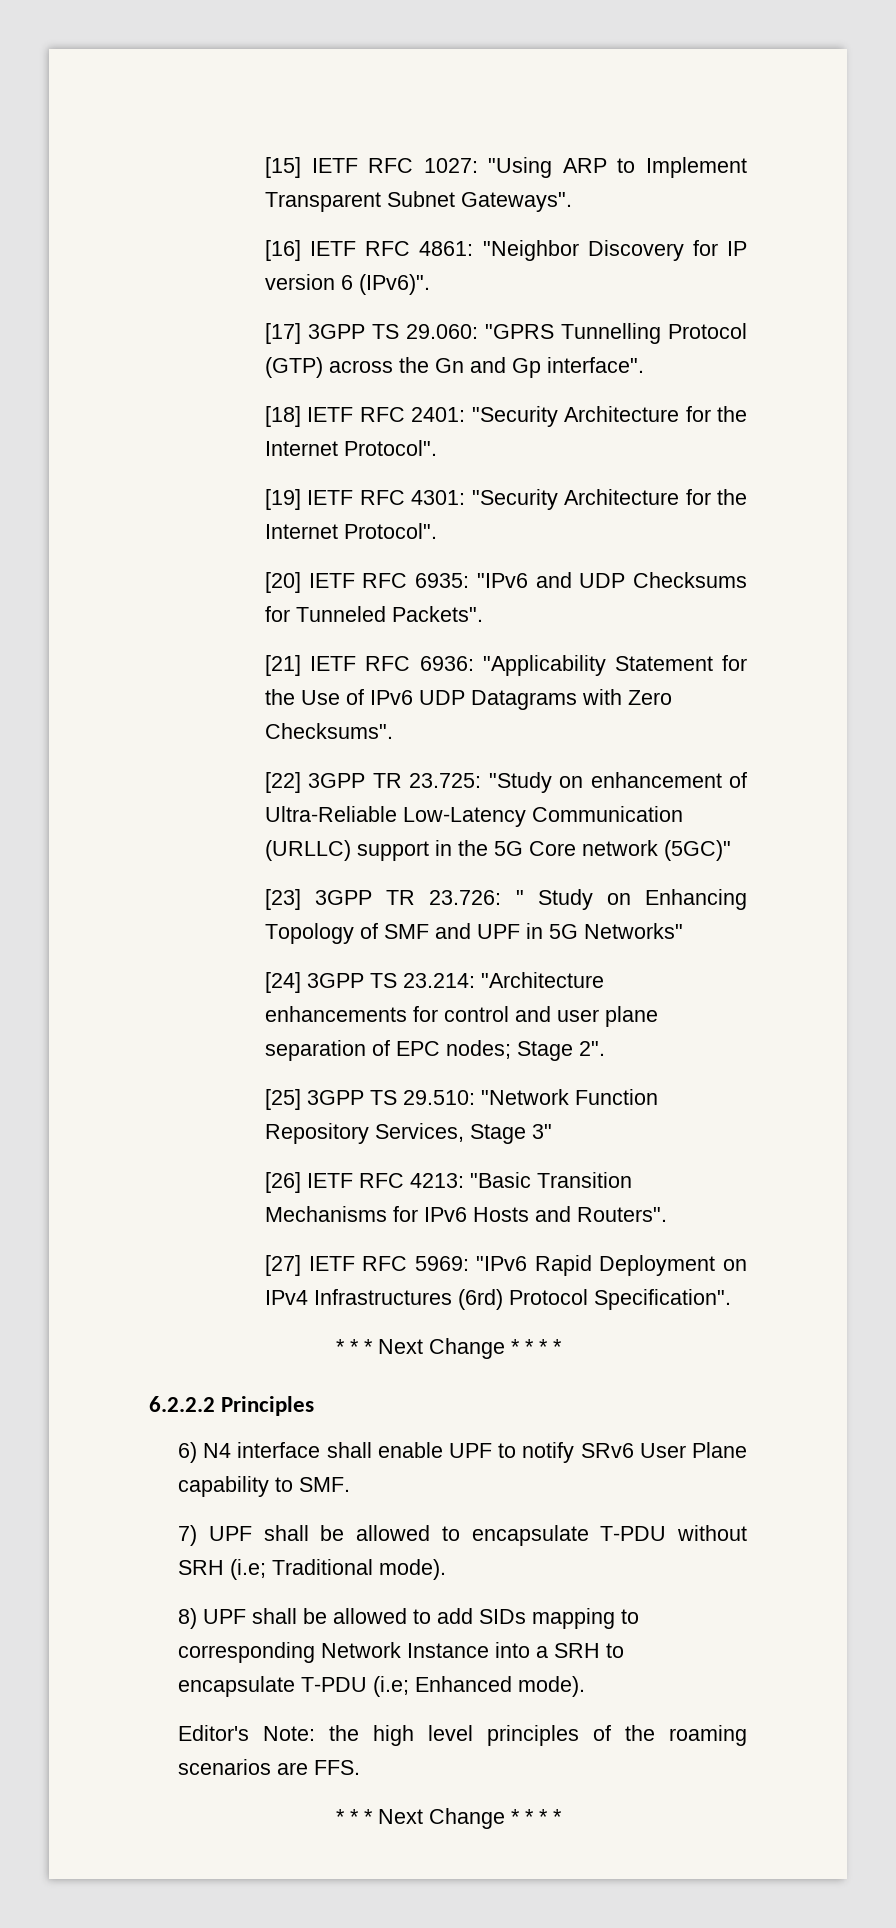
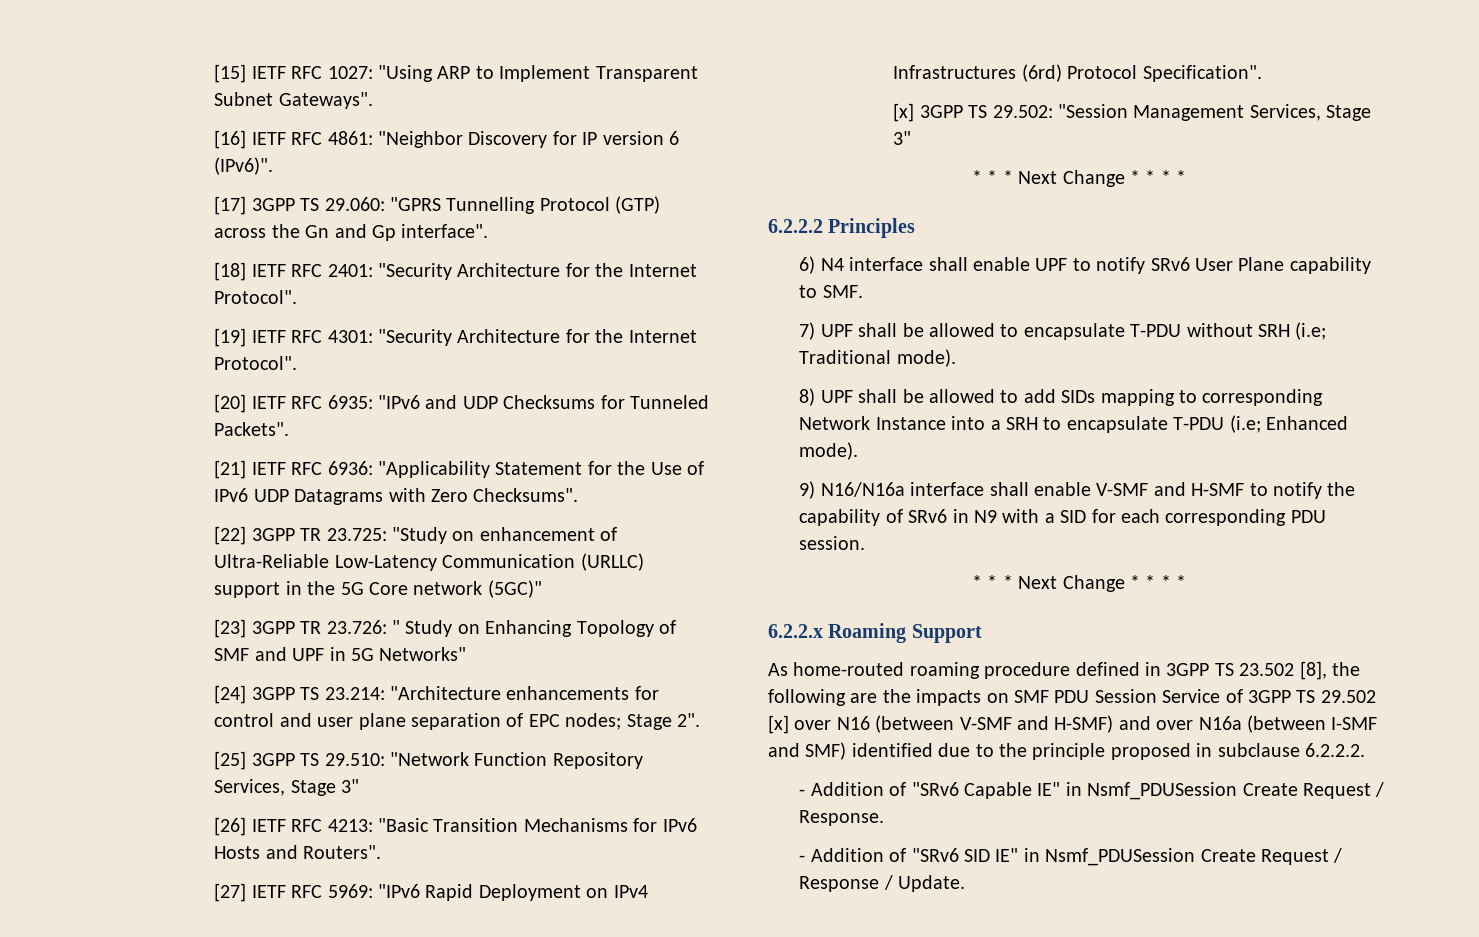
+ [x] 3GPP TS 29.502: "Session Management Services, Stage 3"
- Editor's Note: the high level principles of the roaming scenarios are FFS.
+ 9) N16/N16a interface shall enable V-SMF and H-SMF to notify the capability of SRv6 in N9 with a SID for each corresponding PDU session.
  * * * Next Change * * * *
+ 6.2.2.x Roaming Support
+ As home-routed roaming procedure defined in 3GPP TS 23.502 [8], the following are the impacts on SMF PDU Session Service of 3GPP TS 29.502 [x] over N16 (between V-SMF and H-SMF) and over N16a (between I-SMF and SMF) identified due to the principle proposed in subclause 6.2.2.2.
+ - Addition of "SRv6 Capable IE" in Nsmf_PDUSession Create Request / Response.
+ - Addition of "SRv6 SID IE" in Nsmf_PDUSession Create Request / Response / Update.

